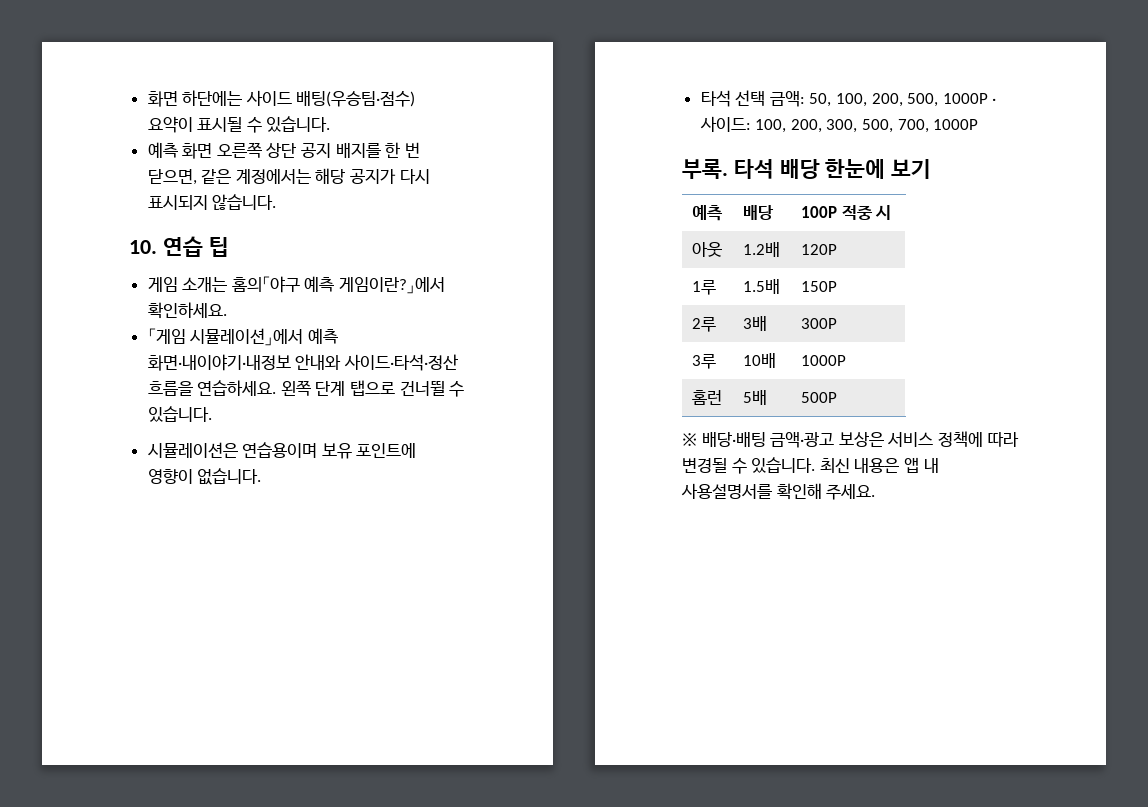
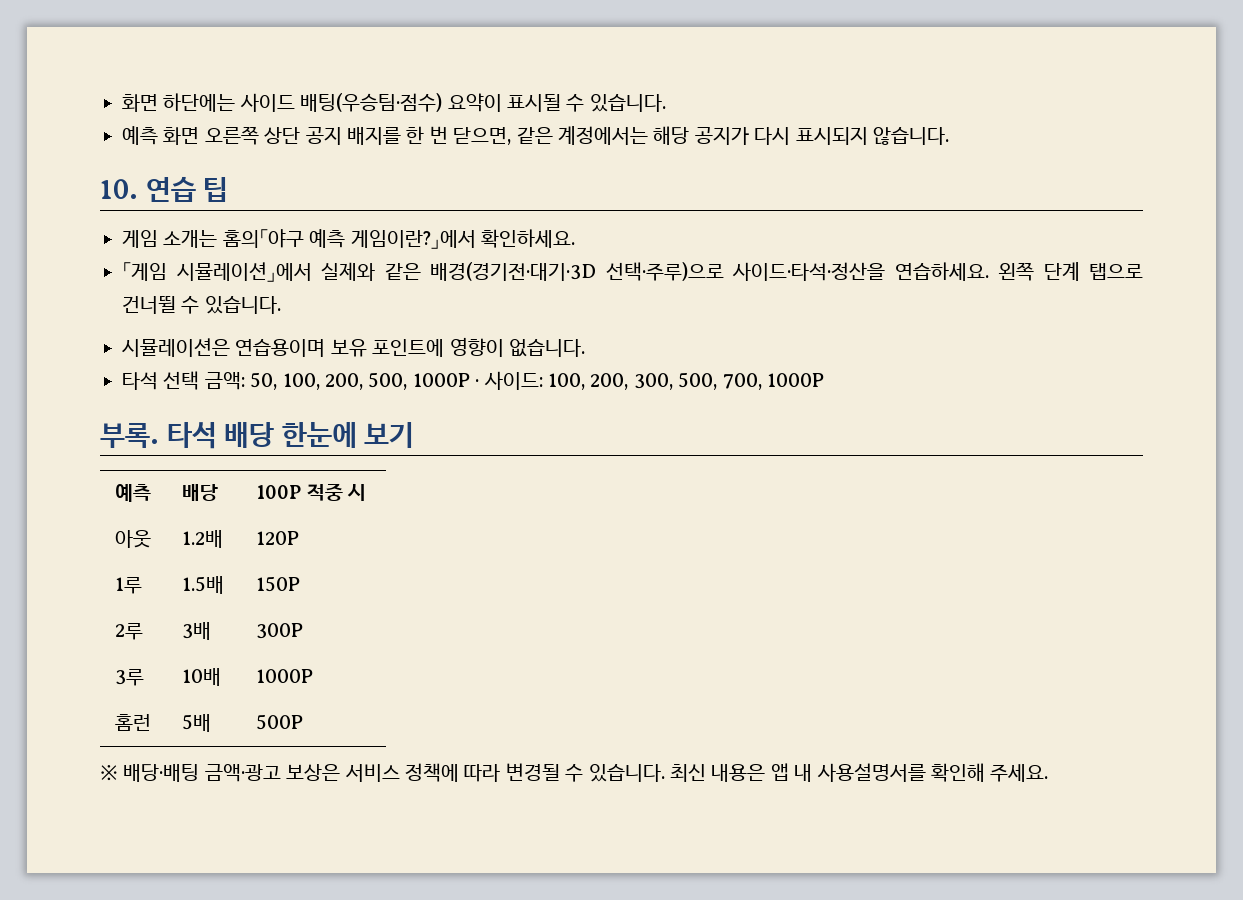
- 「게임 시뮬레이션」에서 예측 화면·내이야기·내정보 안내와 사이드·타석·정산 흐름을 연습하세요.
+ 「게임 시뮬레이션」에서 실제와 같은 배경(경기전·대기·3D 선택·주루)으로 사이드·타석·정산을 연습하세요.

